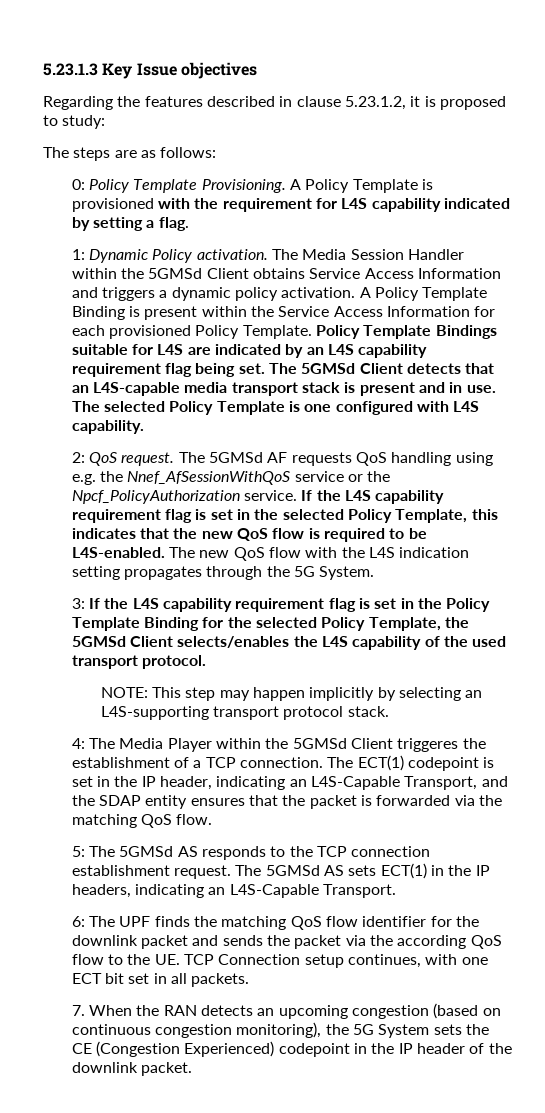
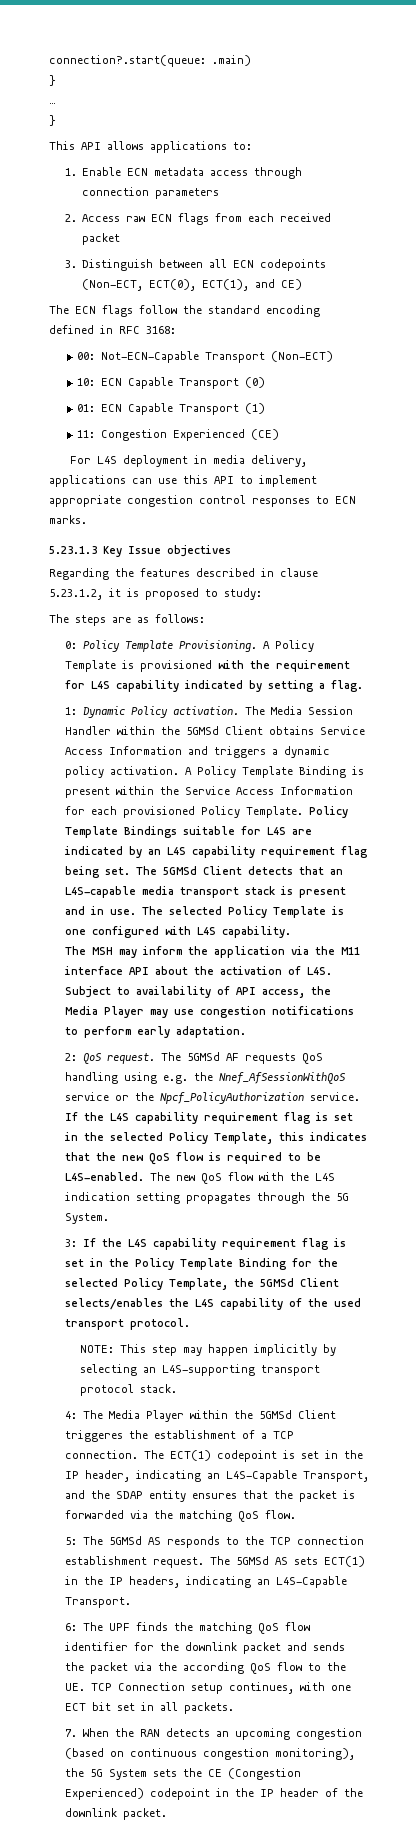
+ connection?.start(queue: .main)
+ }
+ …
+ }
+ This API allows applications to:
+ 1. Enable ECN metadata access through connection parameters
+ 2. Access raw ECN flags from each received packet
+ 3. Distinguish between all ECN codepoints (Non-ECT, ECT(0), ECT(1), and CE)
+ The ECN flags follow the standard encoding defined in RFC 3168:
+ 00: Not-ECN-Capable Transport (Non-ECT)
+ 10: ECN Capable Transport (0)
+ 01: ECN Capable Transport (1)
+ 11: Congestion Experienced (CE)
+ For L4S deployment in media delivery, applications can use this API to implement appropriate congestion control responses to ECN marks.
+ The MSH may inform the application via the M11 interface API about the activation of L4S. Subject to availability of API access, the Media Player may use congestion notifications to perform early adaptation.

